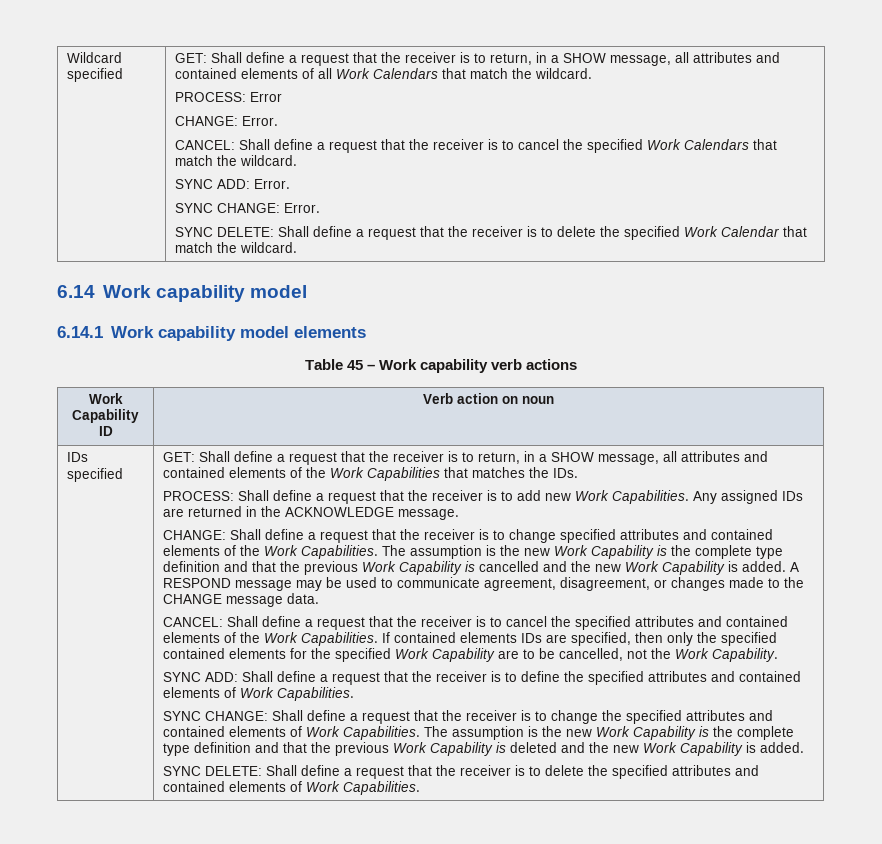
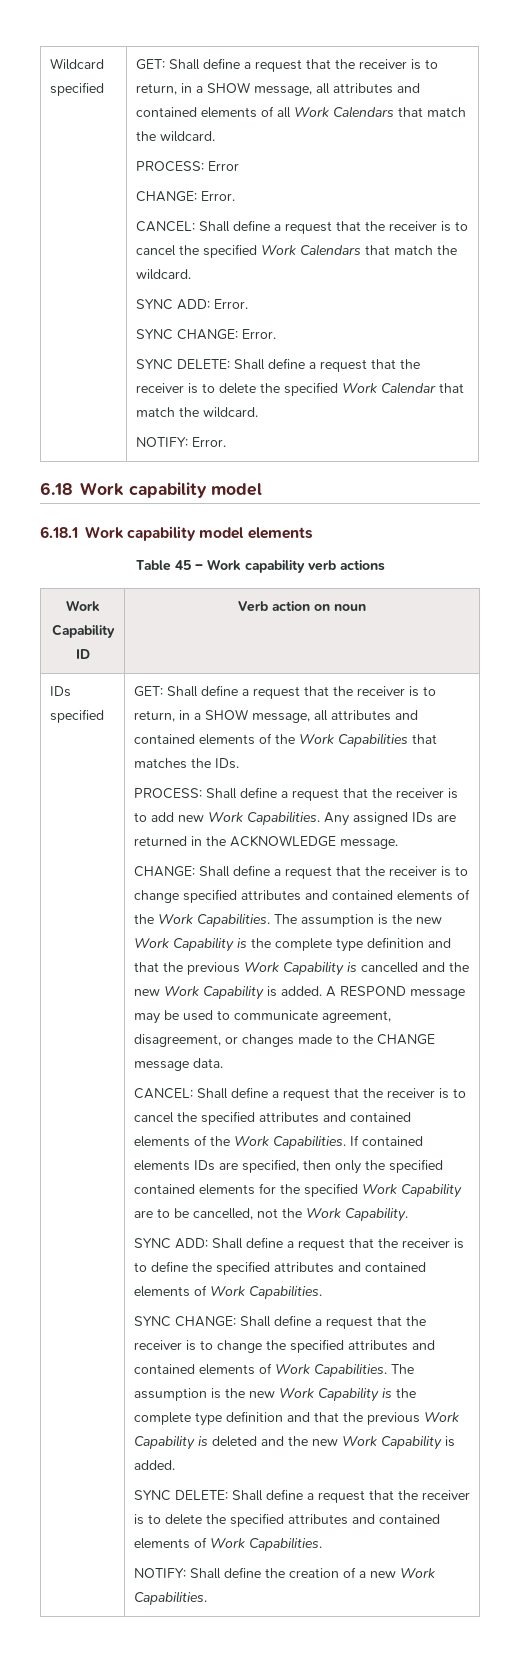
- 6.14 Work capability model
+ NOTIFY: Error.
+ 6.18 Work capability model
- 6.14.1 Work capability model elements
+ 6.18.1 Work capability model elements
+ NOTIFY: Shall define the creation of a new Work Capabilities.

